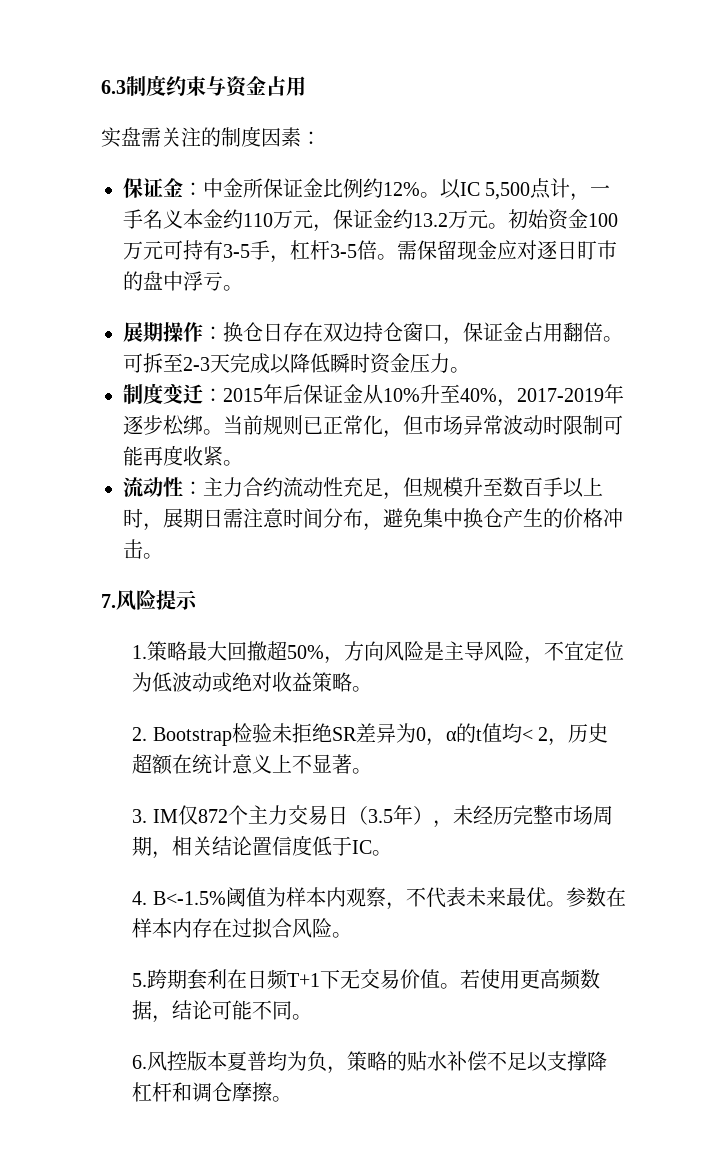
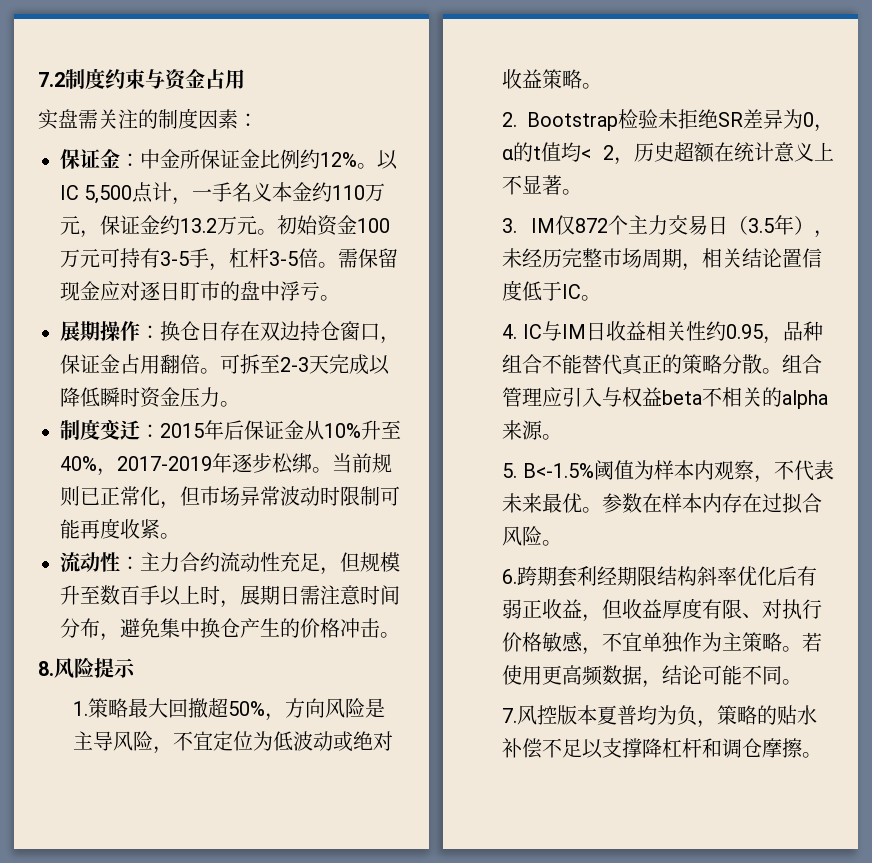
- 6.3制度约束与资金占用
+ 7.2制度约束与资金占用
- 7.风险提示
+ 8.风险提示
- 4. B<-1.5%阈值为样本内观察，不代表未来最优。
+ 4. IC与IM日收益相关性约0.95，品种组合不能替代真正的策略分散。组合管理应引入与权益beta不相关的alpha来源。
+ 5. B<-1.5%阈值为样本内观察，不代表未来最优。
- 5.跨期套利在日频T+1下无交易价值。
+ 6.跨期套利经期限结构斜率优化后有弱正收益，但收益厚度有限、对执行价格敏感，不宜单独作为主策略。
- 6.风控版本夏普均为负，策略的贴水补偿不足以支撑降杠杆和调仓摩擦。
+ 7.风控版本夏普均为负，策略的贴水补偿不足以支撑降杠杆和调仓摩擦。

